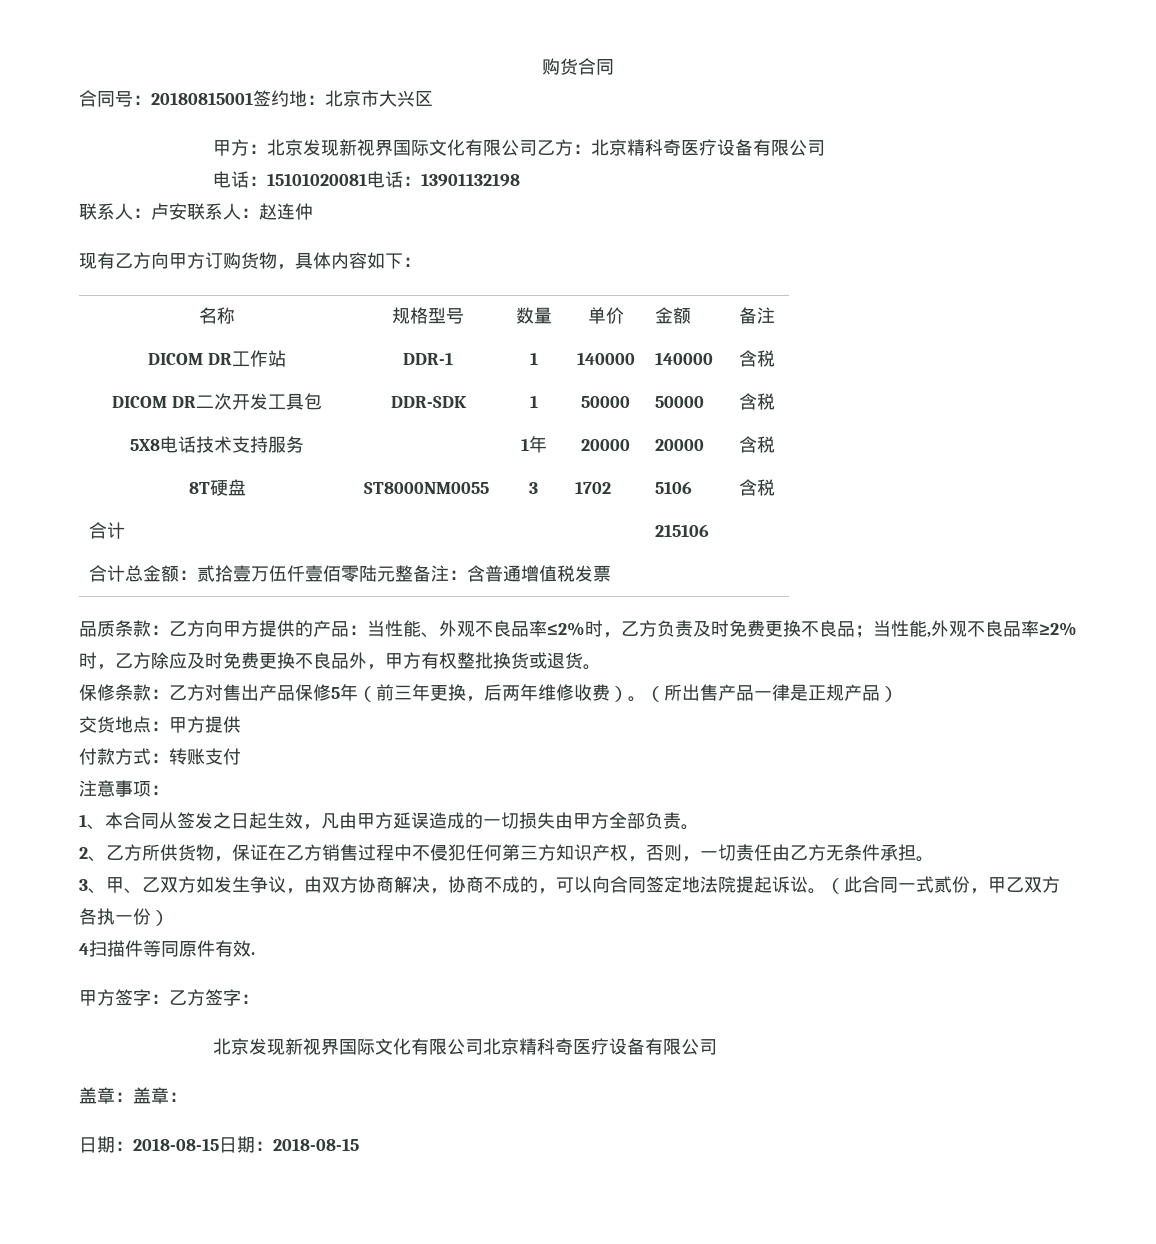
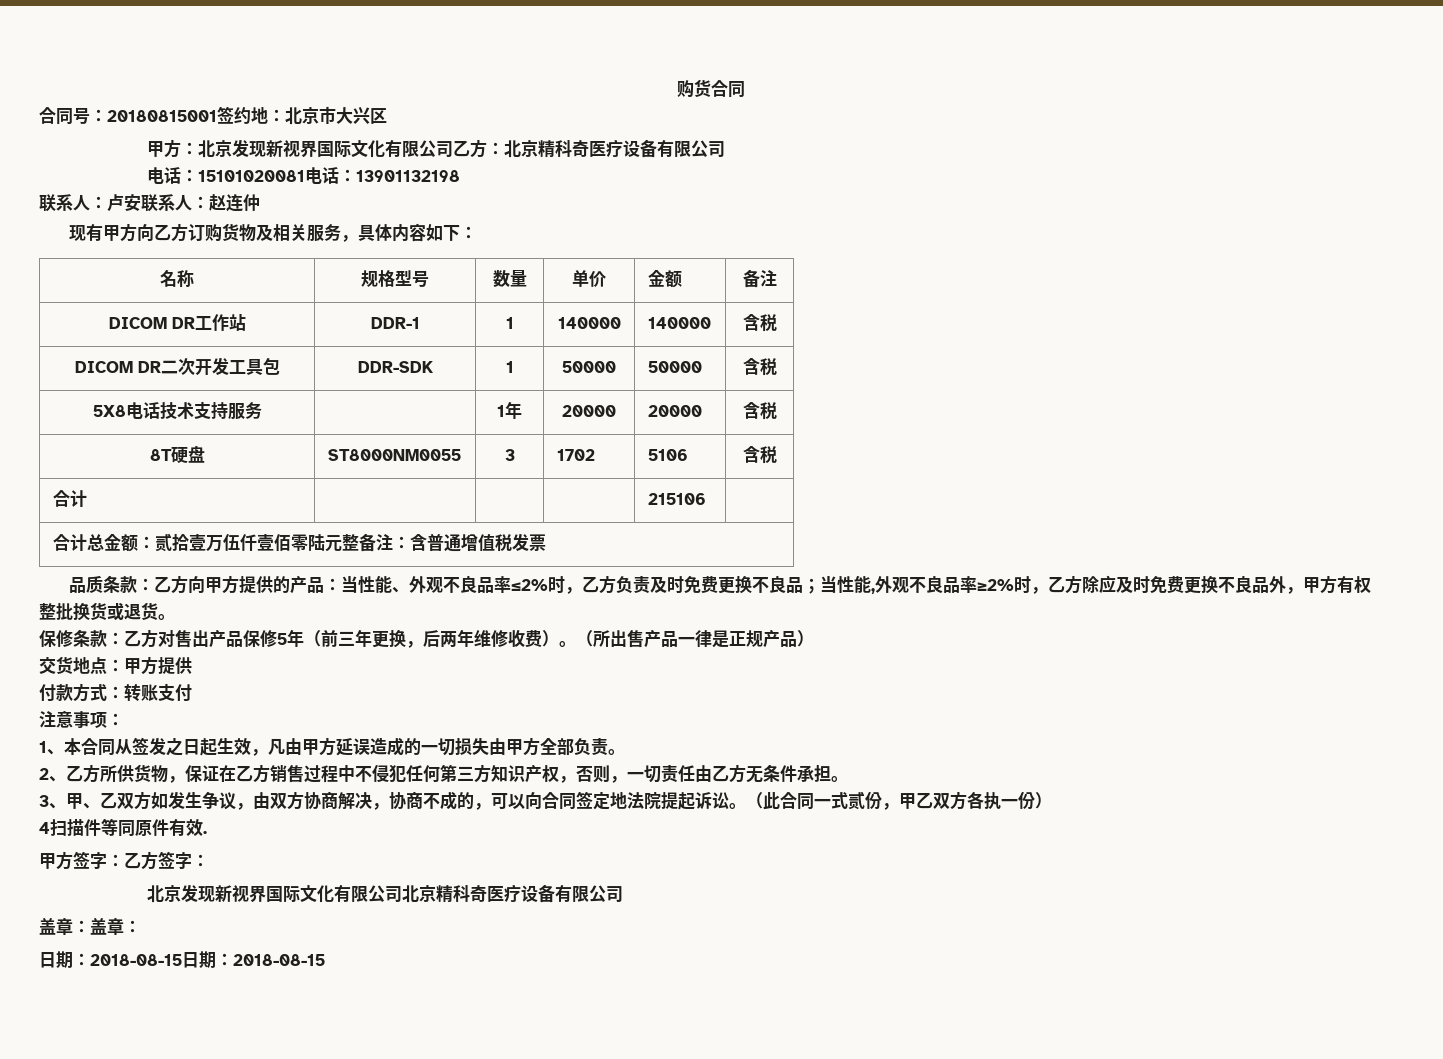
- 现有乙方向甲方订购货物，具体内容如下：
+ 现有甲方向乙方订购货物及相关服务，具体内容如下：

